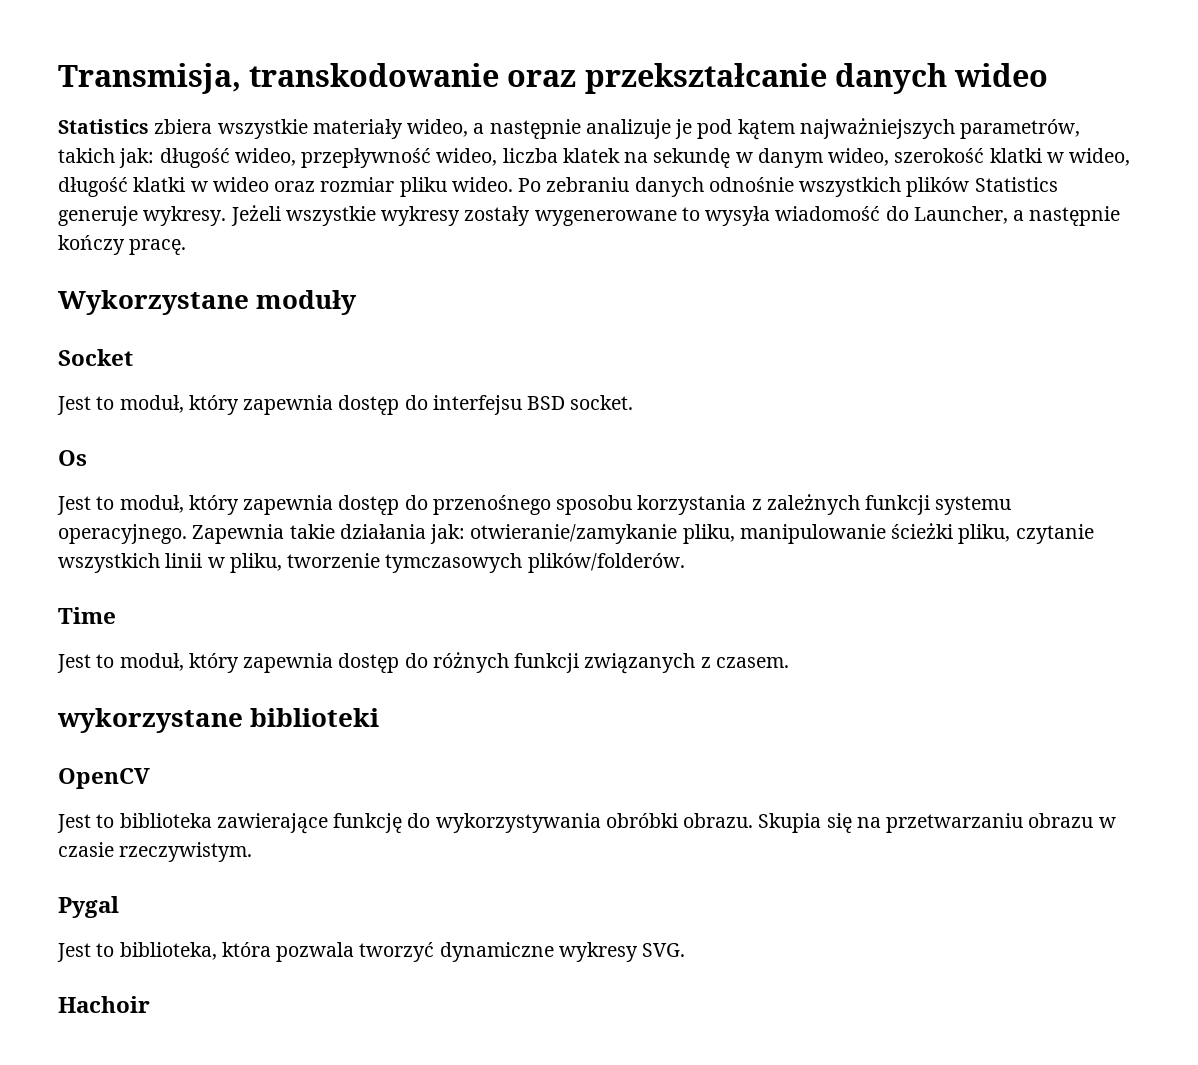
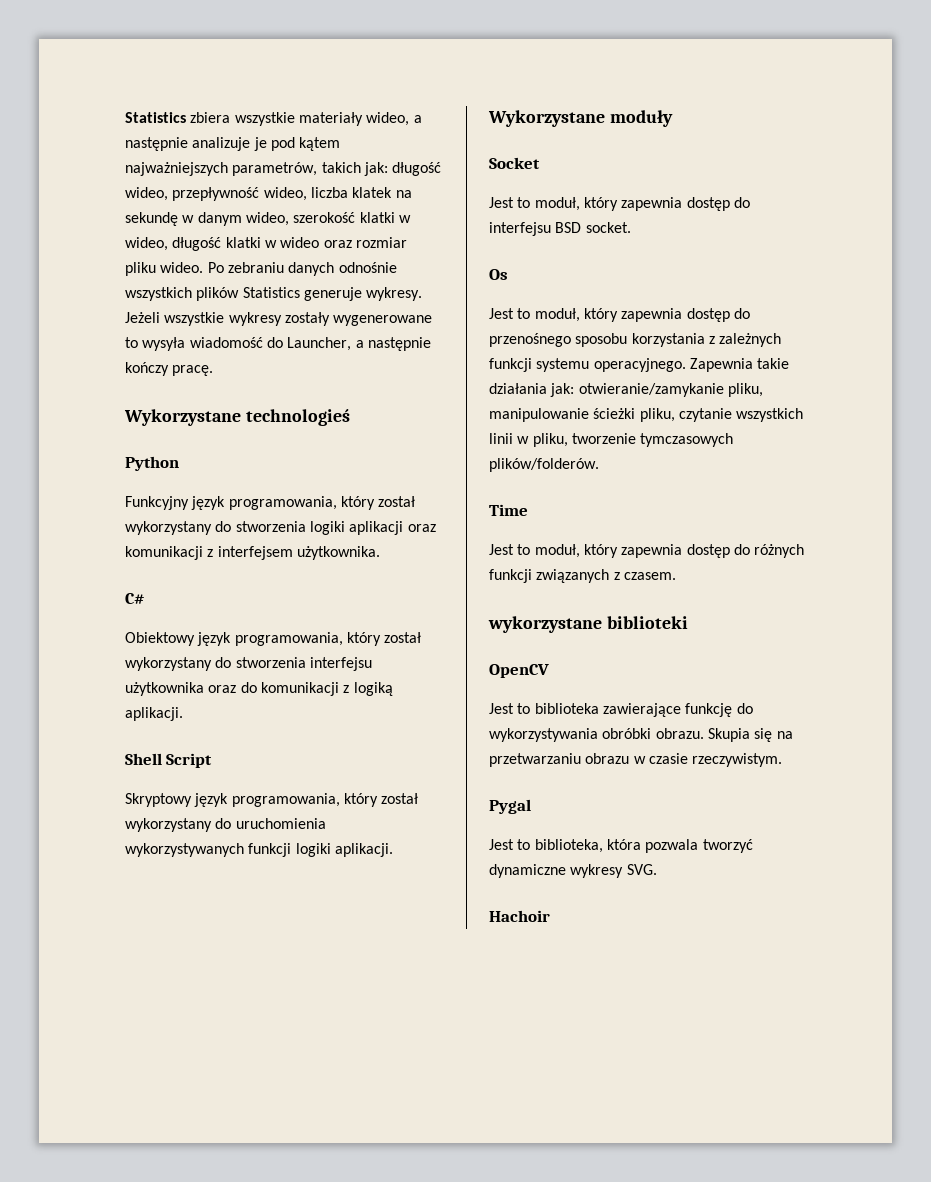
- Transmisja, transkodowanie oraz przekształcanie danych wideo
+ Wykorzystane technologieś
+ Python
+ Funkcyjny język programowania, który został wykorzystany do stworzenia logiki aplikacji oraz komunikacji z interfejsem użytkownika.
+ C#
+ Obiektowy język programowania, który został wykorzystany do stworzenia interfejsu użytkownika oraz do komunikacji z logiką aplikacji.
+ Shell Script
+ Skryptowy język programowania, który został wykorzystany do uruchomienia wykorzystywanych funkcji logiki aplikacji.

